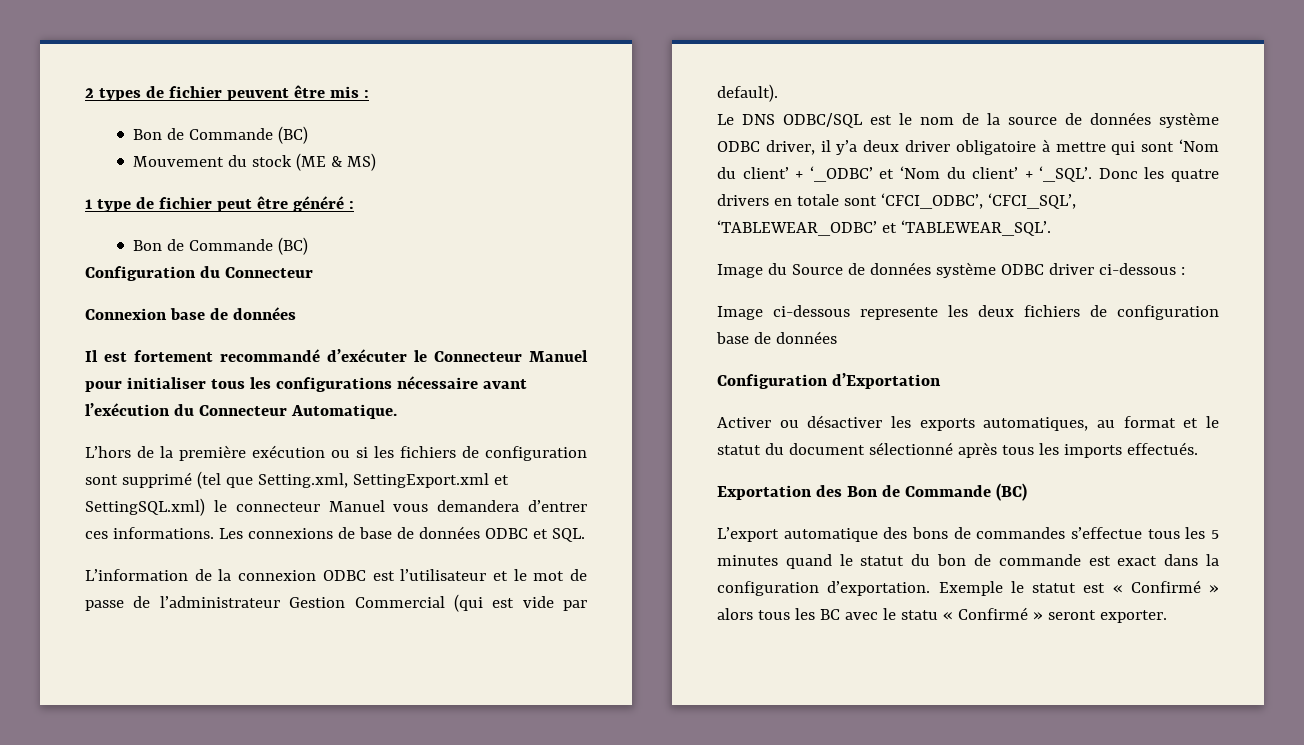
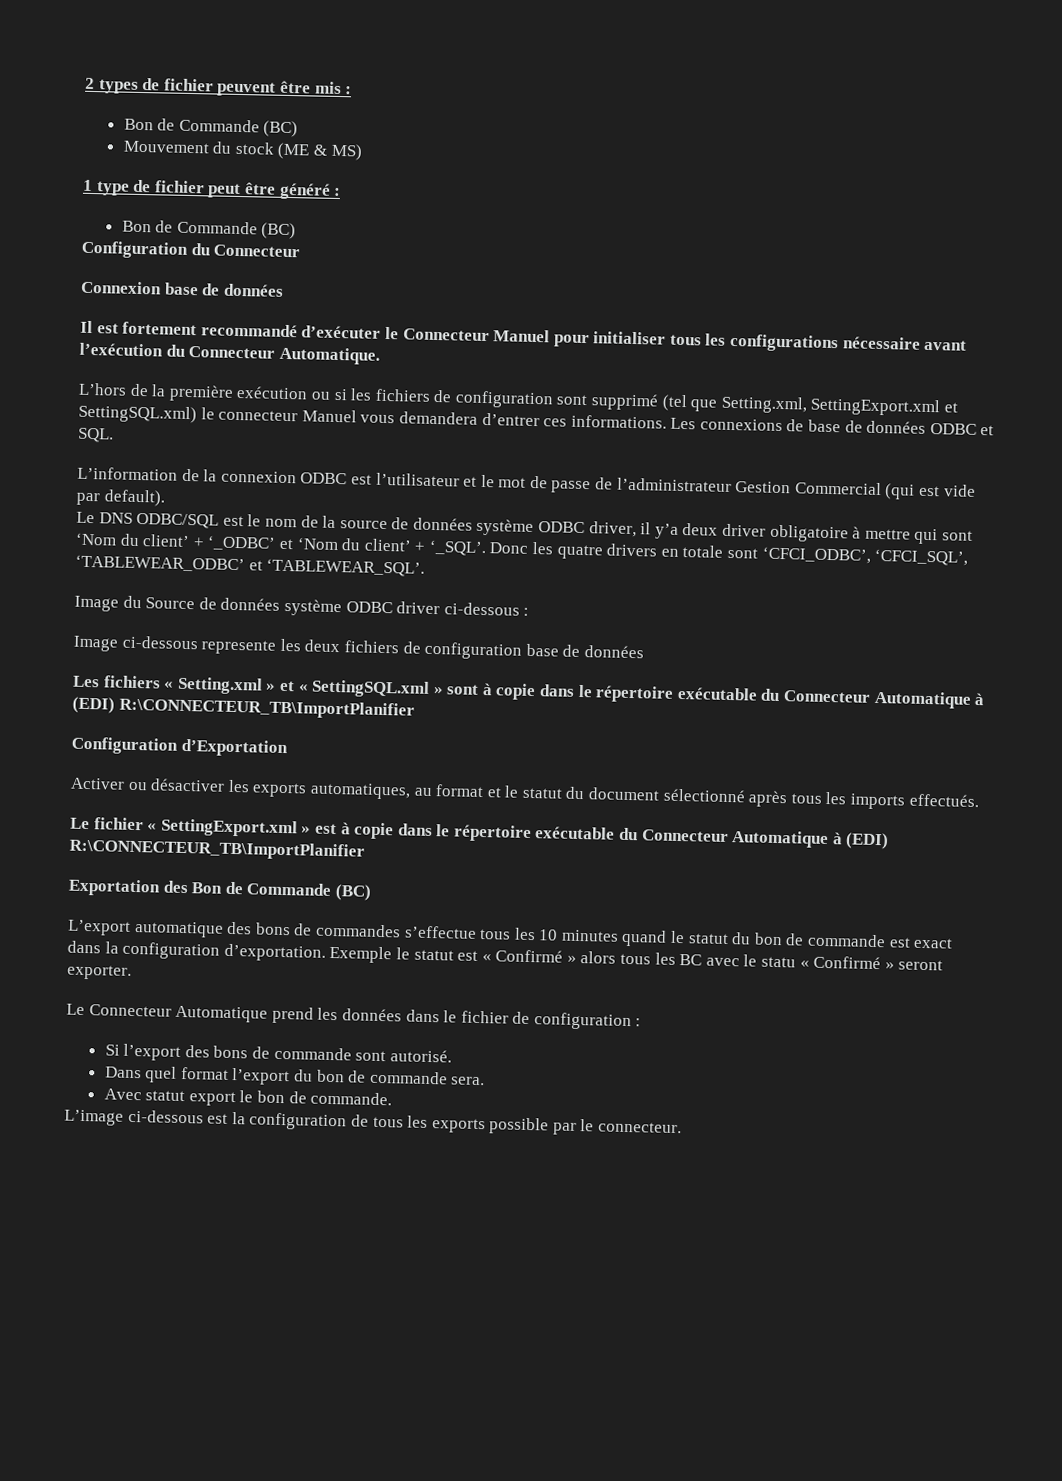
+ Les fichiers « Setting.xml » et « SettingSQL.xml » sont à copie dans le répertoire exécutable du Connecteur Automatique à (EDI) R:\CONNECTEUR_TB\ImportPlanifier
+ Le fichier « SettingExport.xml » est à copie dans le répertoire exécutable du Connecteur Automatique à (EDI) R:\CONNECTEUR_TB\ImportPlanifier
- L’export automatique des bons de commandes s’effectue tous les 5 minutes quand le statut du bon de commande est exact dans la configuration d’exportation.
+ L’export automatique des bons de commandes s’effectue tous les 10 minutes quand le statut du bon de commande est exact dans la configuration d’exportation.
+ Le Connecteur Automatique prend les données dans le fichier de configuration :
+ Si l’export des bons de commande sont autorisé.
+ Dans quel format l’export du bon de commande sera.
+ Avec statut export le bon de commande.
+ L’image ci-dessous est la configuration de tous les exports possible par le connecteur.

